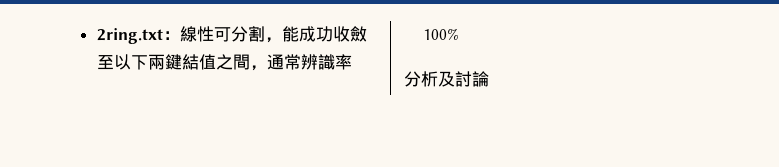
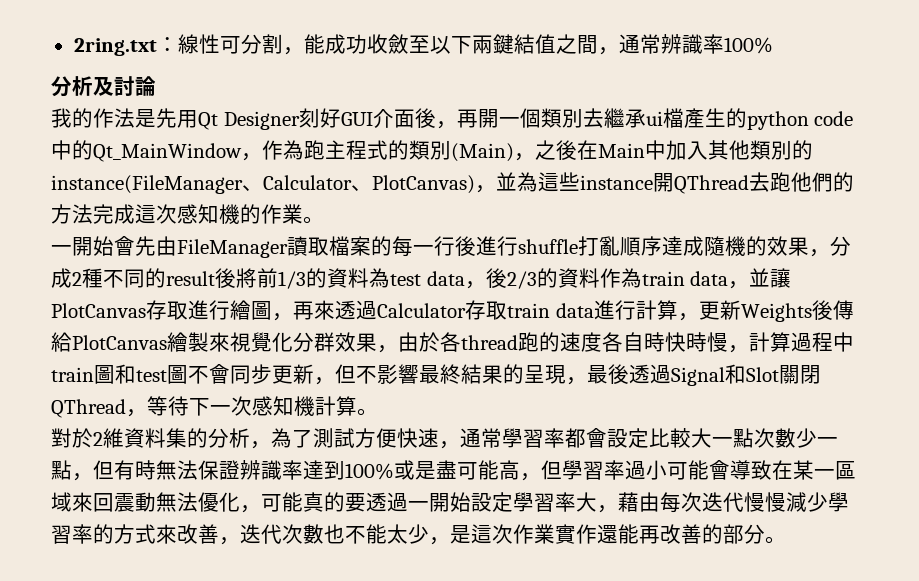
+ 我的作法是先用Qt Designer刻好GUI介面後，再開一個類別去繼承ui檔產生的python code中的Qt_MainWindow，作為跑主程式的類別(Main)，之後在Main中加入其他類別的instance(FileManager、Calculator、PlotCanvas)，並為這些instance開QThread去跑他們的方法完成這次感知機的作業。
+ 一開始會先由FileManager讀取檔案的每一行後進行shuffle打亂順序達成隨機的效果，分成2種不同的result後將前1/3的資料為test data，後2/3的資料作為train data，並讓PlotCanvas存取進行繪圖，再來透過Calculator存取train data進行計算，更新Weights後傳給PlotCanvas繪製來視覺化分群效果，由於各thread跑的速度各自時快時慢，計算過程中train圖和test圖不會同步更新，但不影響最終結果的呈現，最後透過Signal和Slot關閉QThread，等待下一次感知機計算。
+ 對於2維資料集的分析，為了測試方便快速，通常學習率都會設定比較大一點次數少一點，但有時無法保證辨識率達到100%或是盡可能高，但學習率過小可能會導致在某一區域來回震動無法優化，可能真的要透過一開始設定學習率大，藉由每次迭代慢慢減少學習率的方式來改善，迭代次數也不能太少，是這次作業實作還能再改善的部分。

